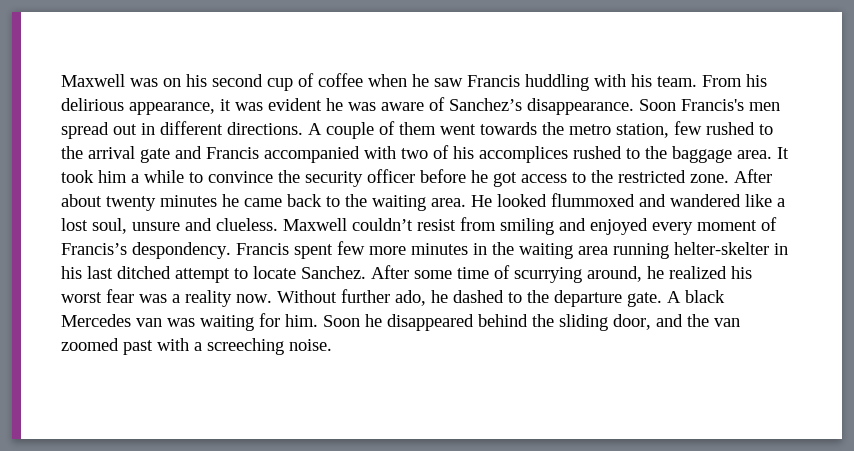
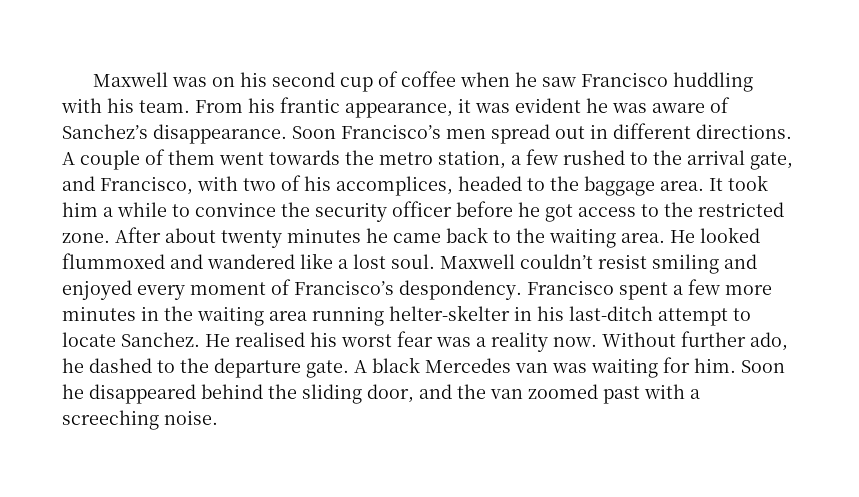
- Maxwell was on his second cup of coffee when he saw Francis huddling with his team.
+ Maxwell was on his second cup of coffee when he saw Francisco huddling with his team.
- From his delirious appearance, it was evident he was aware of Sanchez’s disappearance.
+ From his frantic appearance, it was evident he was aware of Sanchez’s disappearance.
- Soon Francis's men spread out in different directions.
+ Soon Francisco’s men spread out in different directions.
- A couple of them went towards the metro station, few rushed to the arrival gate and Francis accompanied with two of his accomplices rushed to the baggage area.
+ A couple of them went towards the metro station, a few rushed to the arrival gate, and Francisco, with two of his accomplices, headed to the baggage area.
- He looked flummoxed and wandered like a lost soul, unsure and clueless.
+ He looked flummoxed and wandered like a lost soul.
- Maxwell couldn’t resist from smiling and enjoyed every moment of Francis’s despondency. Francis spent few more minutes in the waiting area running helter-skelter in his last ditched attempt to locate Sanchez.
+ Maxwell couldn’t resist smiling and enjoyed every moment of Francisco’s despondency. Francisco spent a few more minutes in the waiting area running helter-skelter in his last-ditch attempt to locate Sanchez.
- After some time of scurrying around, he realized his worst fear was a reality now.
+ He realised his worst fear was a reality now.

